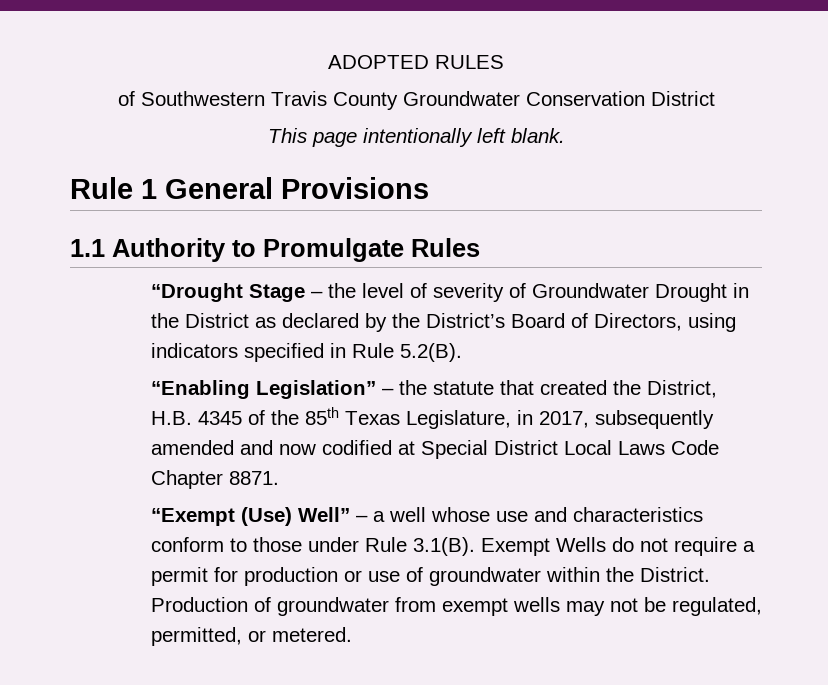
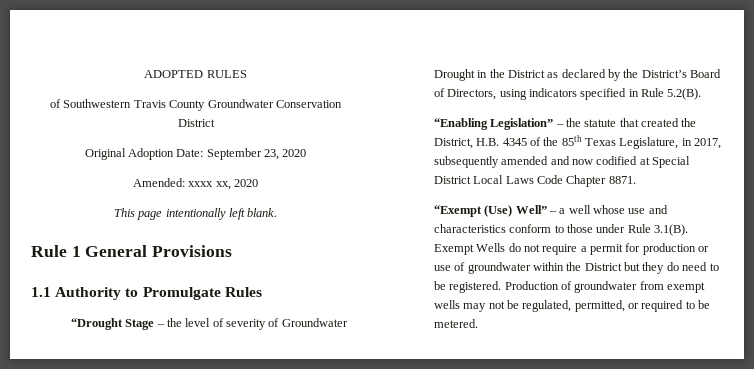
+ Original Adoption Date: September 23, 2020
+ Amended: xxxx xx, 2020
- “Exempt (Use) Well” – a well whose use and characteristics conform to those under Rule 3.1(B). Exempt Wells do not require a permit for production or use of groundwater within the District.
+ “Exempt (Use) Well” – a well whose use and characteristics conform to those under Rule 3.1(B). Exempt Wells do not require a permit for production or use of groundwater within the District but they do need to be registered.
- Production of groundwater from exempt wells may not be regulated, permitted, or metered.
+ Production of groundwater from exempt wells may not be regulated, permitted, or required to be metered.

